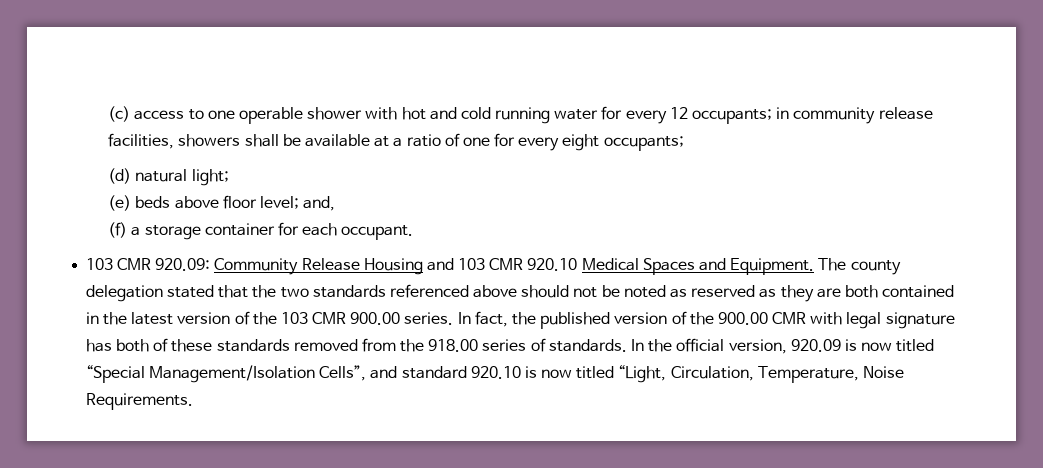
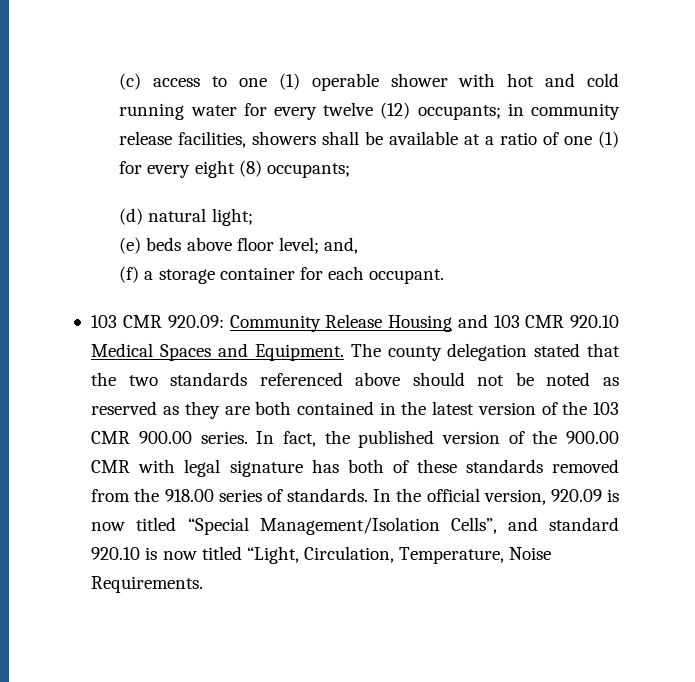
- (c) access to one operable shower with hot and cold running water for every 12 occupants; in community release facilities, showers shall be available at a ratio of one for every eight occupants;
+ (c) access to one (1) operable shower with hot and cold running water for every twelve (12) occupants; in community release facilities, showers shall be available at a ratio of one (1) for every eight (8) occupants;

